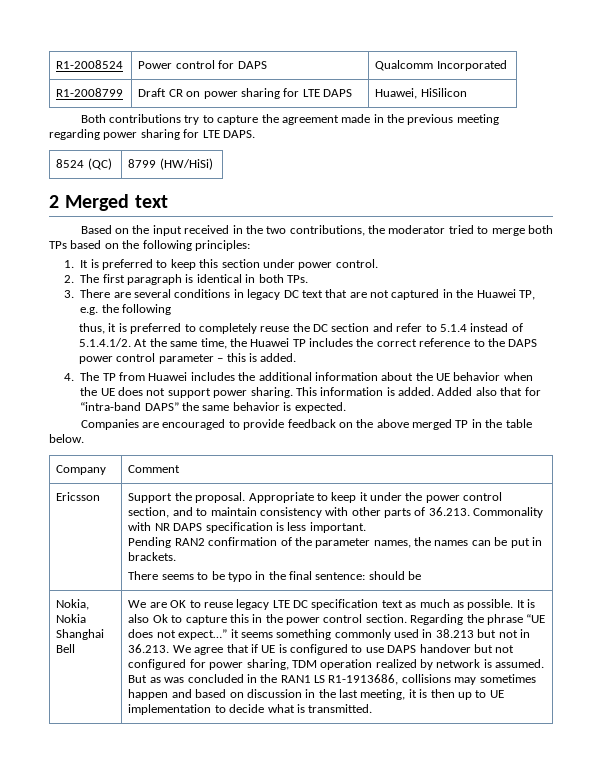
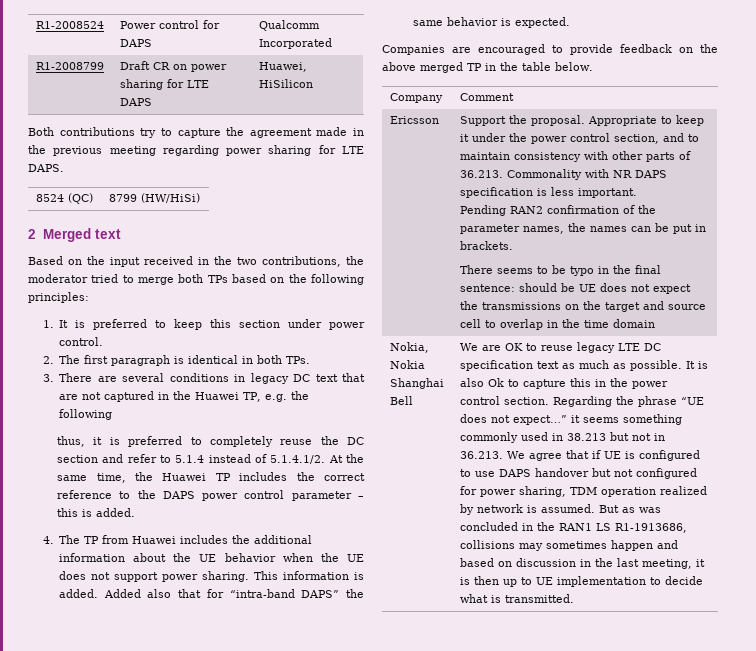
- There seems to be typo in the final sentence: should be
+ There seems to be typo in the final sentence: should be UE does not expect the transmissions on the target and source cell to overlap in the time domain

